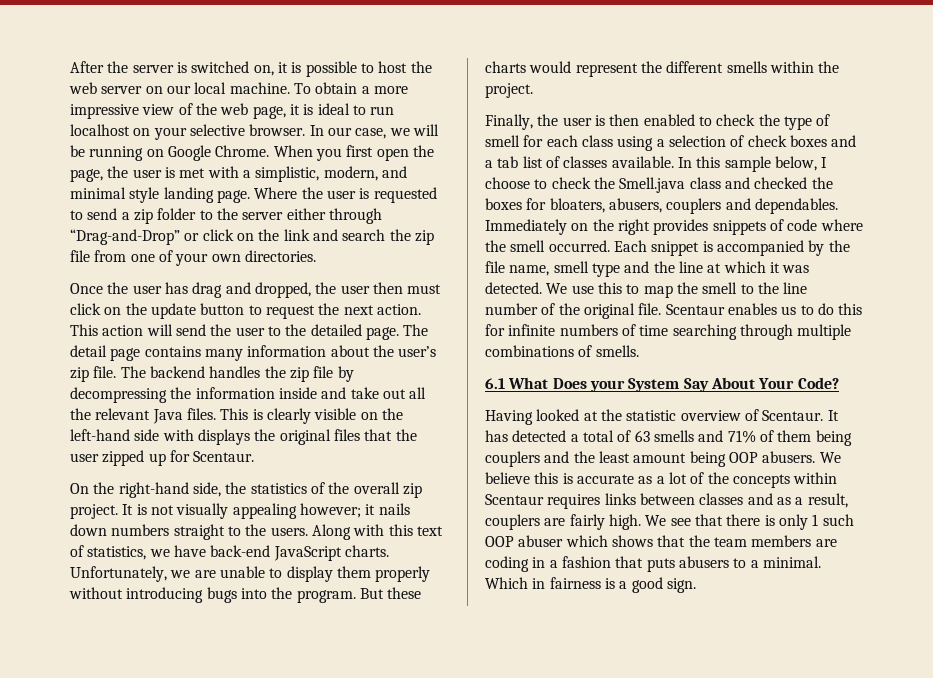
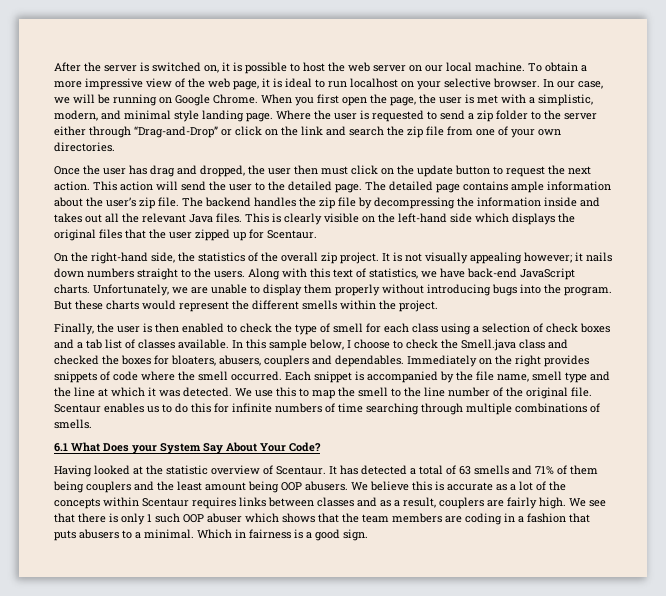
- The detail page contains many information about the user’s zip file.
+ The detailed page contains ample information about the user’s zip file.
- The backend handles the zip file by decompressing the information inside and take out all the relevant Java files.
+ The backend handles the zip file by decompressing the information inside and takes out all the relevant Java files.
- This is clearly visible on the left-hand side with displays the original files that the user zipped up for Scentaur.
+ This is clearly visible on the left-hand side which displays the original files that the user zipped up for Scentaur.

